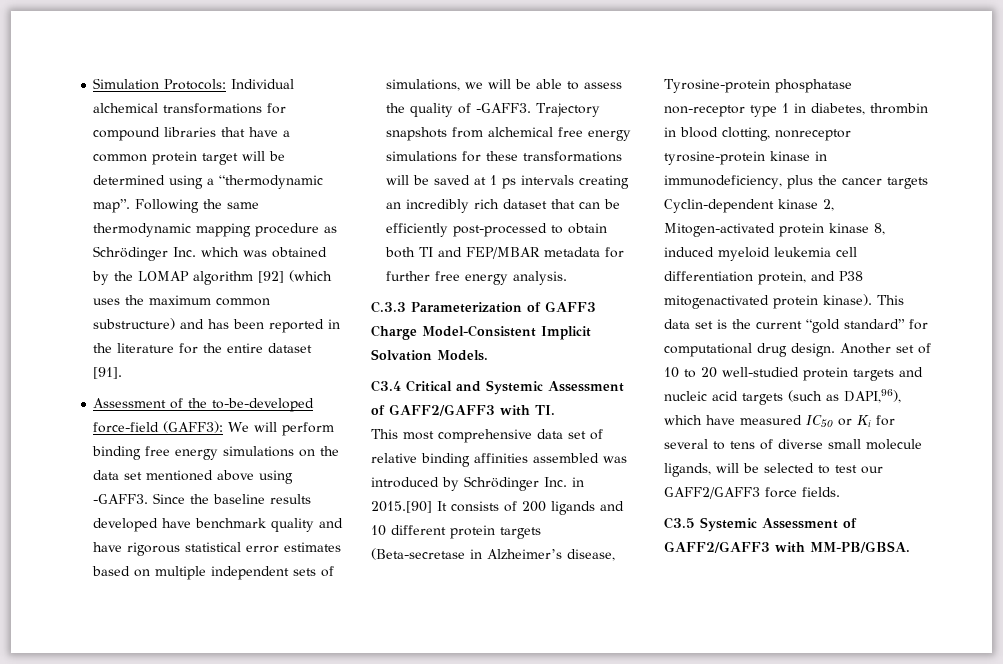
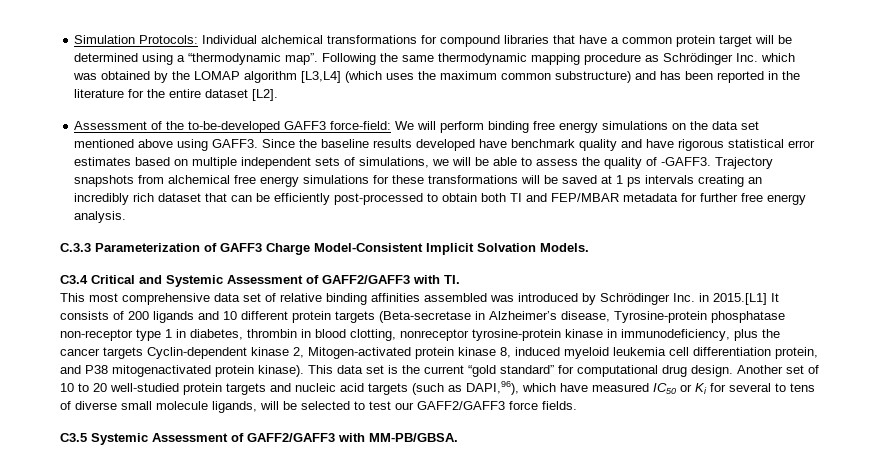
- Following the same thermodynamic mapping procedure as Schrödinger Inc. which was obtained by the LOMAP algorithm [92] (which uses the maximum common substructure) and has been reported in the literature for the entire dataset [91].
+ Following the same thermodynamic mapping procedure as Schrödinger Inc. which was obtained by the LOMAP algorithm [L3,L4] (which uses the maximum common substructure) and has been reported in the literature for the entire dataset [L2].
- Assessment of the to-be-developed force-field (GAFF3): We will perform binding free energy simulations on the data set mentioned above using -GAFF3.
+ Assessment of the to-be-developed GAFF3 force-field: We will perform binding free energy simulations on the data set mentioned above using GAFF3.
- This most comprehensive data set of relative binding affinities assembled was introduced by Schrödinger Inc. in 2015.[90] It consists of 200 ligands and 10 different protein targets (Beta-secretase in Alzheimer’s disease, Tyrosine-protein phosphatase non-receptor type 1 in diabetes, thrombin in blood clotting, nonreceptor tyrosine-protein kinase in immunodeficiency, plus the cancer targets Cyclin-dependent kinase 2, Mitogen-activated protein kinase 8, induced myeloid leukemia cell differentiation protein, and P38 mitogenactivated protein kinase).
+ This most comprehensive data set of relative binding affinities assembled was introduced by Schrödinger Inc. in 2015.[L1] It consists of 200 ligands and 10 different protein targets (Beta-secretase in Alzheimer’s disease, Tyrosine-protein phosphatase non-receptor type 1 in diabetes, thrombin in blood clotting, nonreceptor tyrosine-protein kinase in immunodeficiency, plus the cancer targets Cyclin-dependent kinase 2, Mitogen-activated protein kinase 8, induced myeloid leukemia cell differentiation protein, and P38 mitogenactivated protein kinase).

